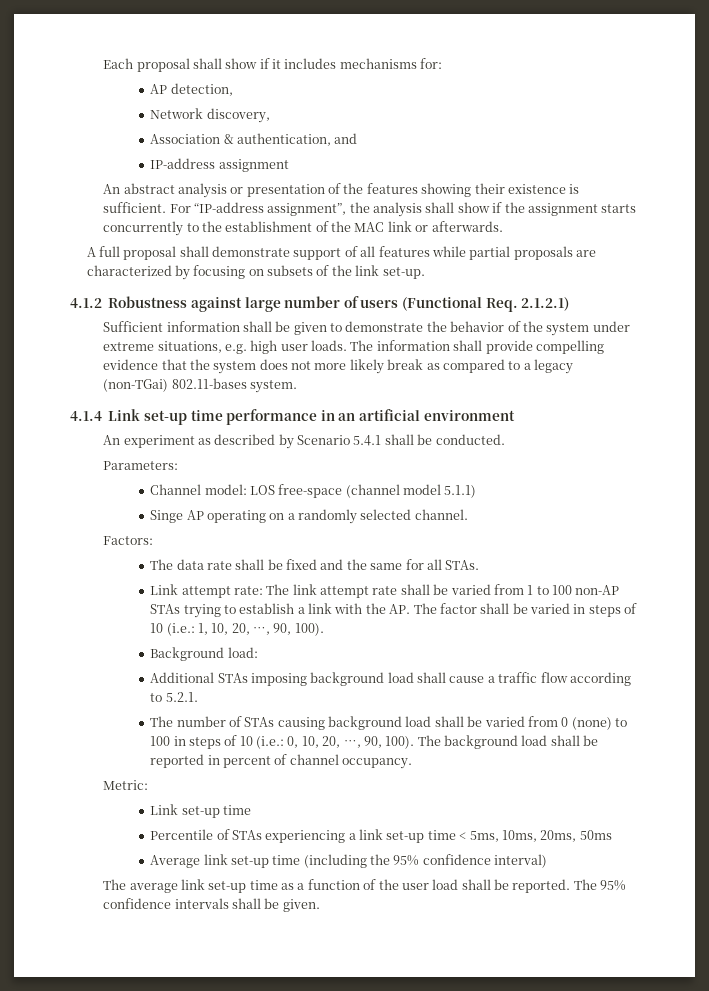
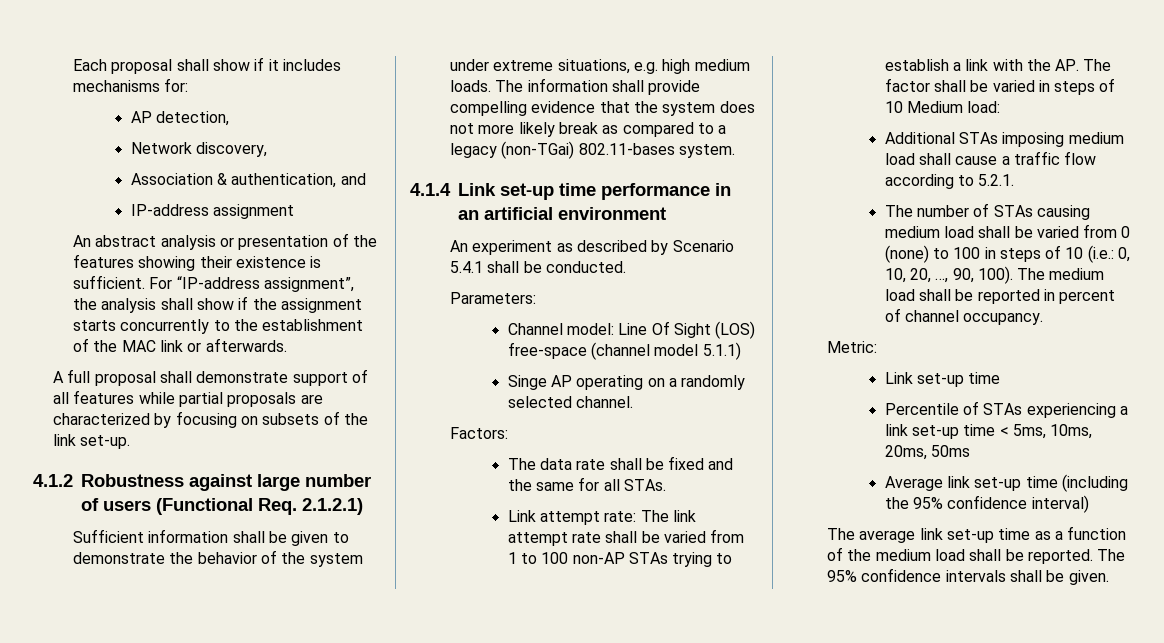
- Sufficient information shall be given to demonstrate the behavior of the system under extreme situations, e.g. high user loads.
+ Sufficient information shall be given to demonstrate the behavior of the system under extreme situations, e.g. high medium loads.
- Channel model: LOS free-space (channel model 5.1.1)
+ Channel model: Line Of Sight (LOS) free-space (channel model 5.1.1)
- Link attempt rate: The link attempt rate shall be varied from 1 to 100 non-AP STAs trying to establish a link with the AP. The factor shall be varied in steps of 10 (i.e.: 1, 10, 20, …, 90, 100).
- Background load:
+ Link attempt rate: The link attempt rate shall be varied from 1 to 100 non-AP STAs trying to establish a link with the AP. The factor shall be varied in steps of 10 Medium load:
- Additional STAs imposing background load shall cause a traffic flow according to 5.2.1.
+ Additional STAs imposing medium load shall cause a traffic flow according to 5.2.1.
- The number of STAs causing background load shall be varied from 0 (none) to 100 in steps of 10 (i.e.: 0, 10, 20, …, 90, 100).
+ The number of STAs causing medium load shall be varied from 0 (none) to 100 in steps of 10 (i.e.: 0, 10, 20, …, 90, 100).
- The background load shall be reported in percent of channel occupancy.
+ The medium load shall be reported in percent of channel occupancy.
- The average link set-up time as a function of the user load shall be reported.
+ The average link set-up time as a function of the medium load shall be reported.

